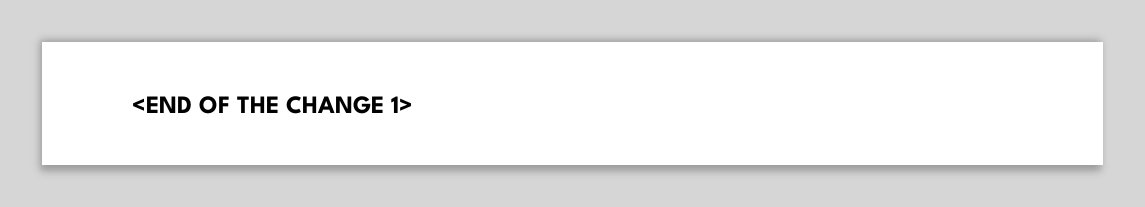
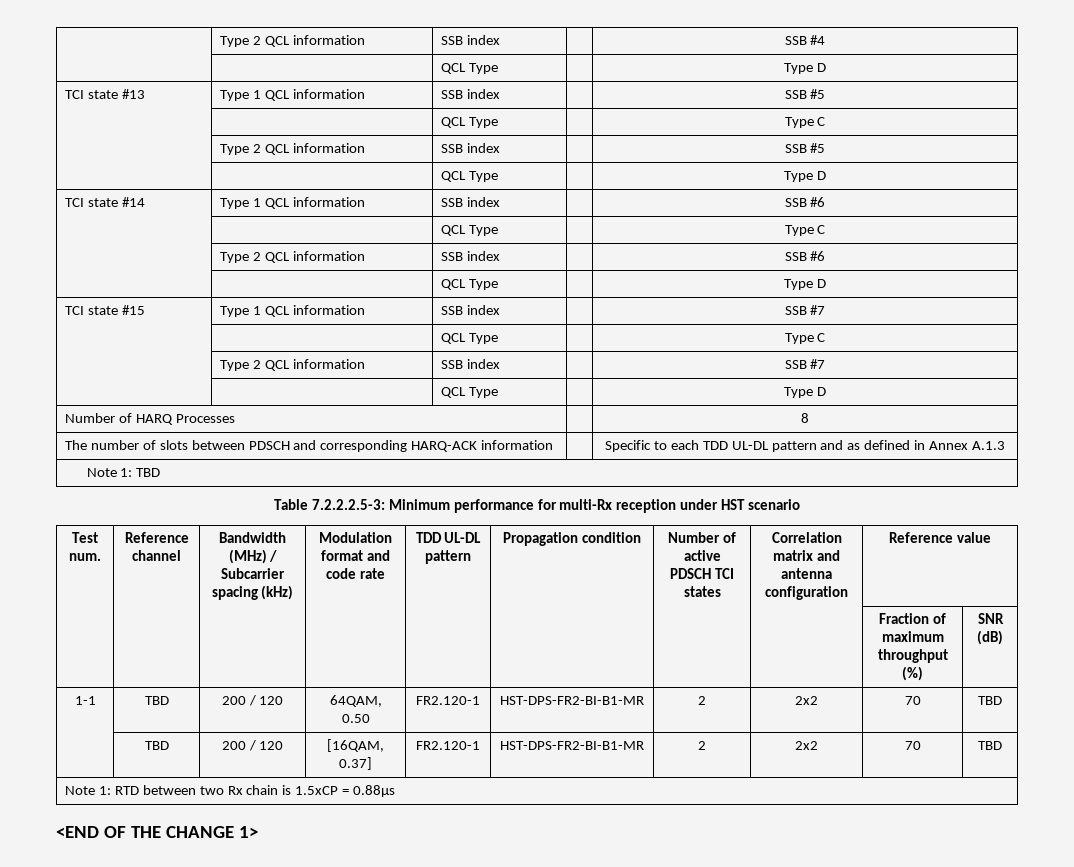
+ | Type 2 QCL information | SSB index | | SSB #4
+ | | QCL Type | | Type D
+ TCI state #13 | Type 1 QCL information | SSB index | | SSB #5
+ | | QCL Type | | Type C
+ | Type 2 QCL information | SSB index | | SSB #5
+ | | QCL Type | | Type D
+ TCI state #14 | Type 1 QCL information | SSB index | | SSB #6
+ | | QCL Type | | Type C
+ | Type 2 QCL information | SSB index | | SSB #6
+ | | QCL Type | | Type D
+ TCI state #15 | Type 1 QCL information | SSB index | | SSB #7
+ | | QCL Type | | Type C
+ | Type 2 QCL information | SSB index | | SSB #7
+ | | QCL Type | | Type D
+ Number of HARQ Processes | | 8
+ The number of slots between PDSCH and corresponding HARQ-ACK information | | Specific to each TDD UL-DL pattern and as defined in Annex A.1.3
+ Note 1: TBD
+ Table 7.2.2.2.5-3: Minimum performance for multi-Rx reception under HST scenario
+ Test num. | Reference channel | Bandwidth (MHz) / Subcarrier spacing (kHz) | Modulation format and code rate | TDD UL-DL pattern | Propagation condition | Number of active PDSCH TCI states | Correlation matrix and antenna configuration | Reference value
+ | | | | | | | | Fraction of maximum throughput (%) | SNR (dB)
+ 1-1 | TBD | 200 / 120 | 64QAM, 0.50 | FR2.120-1 | HST-DPS-FR2-BI-B1-MR | 2 | 2x2 | 70 | TBD
+ | TBD | 200 / 120 | [16QAM, 0.37] | FR2.120-1 | HST-DPS-FR2-BI-B1-MR | 2 | 2x2 | 70 | TBD
+ Note 1: RTD between two Rx chain is 1.5xCP = 0.88μs

